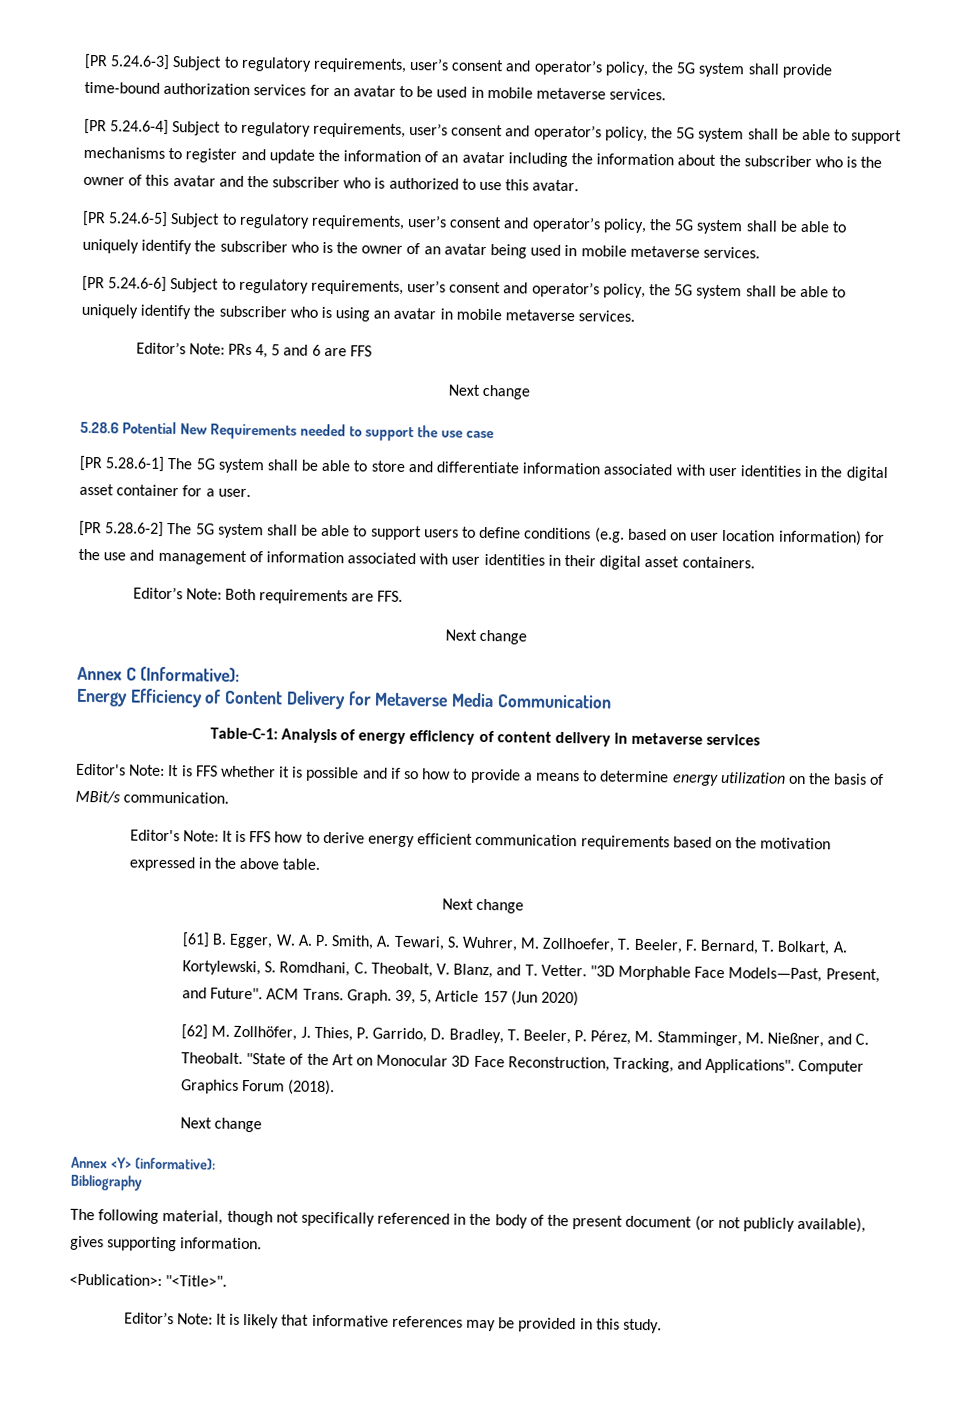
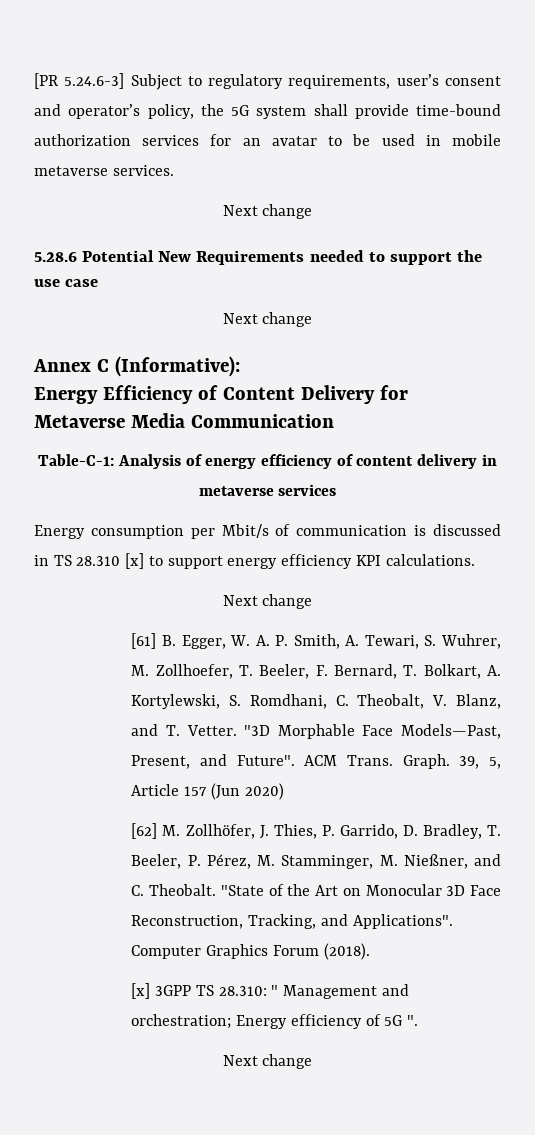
- [PR 5.24.6-4] Subject to regulatory requirements, user’s consent and operator’s policy, the 5G system shall be able to support mechanisms to register and update the information of an avatar including the information about the subscriber who is the owner of this avatar and the subscriber who is authorized to use this avatar.
- [PR 5.24.6-5] Subject to regulatory requirements, user’s consent and operator’s policy, the 5G system shall be able to uniquely identify the subscriber who is the owner of an avatar being used in mobile metaverse services.
- [PR 5.24.6-6] Subject to regulatory requirements, user’s consent and operator’s policy, the 5G system shall be able to uniquely identify the subscriber who is using an avatar in mobile metaverse services.
- Editor’s Note: PRs 4, 5 and 6 are FFS
- [PR 5.28.6-1] The 5G system shall be able to store and differentiate information associated with user identities in the digital asset container for a user.
- [PR 5.28.6-2] The 5G system shall be able to support users to define conditions (e.g. based on user location information) for the use and management of information associated with user identities in their digital asset containers.
- Editor’s Note: Both requirements are FFS.
- Editor's Note: It is FFS whether it is possible and if so how to provide a means to determine energy utilization on the basis of MBit/s communication.
- Editor's Note: It is FFS how to derive energy efficient communication requirements based on the motivation expressed in the above table.
+ Energy consumption per Mbit/s of communication is discussed in TS 28.310 [x] to support energy efficiency KPI calculations.
  Computer Graphics Forum (2018).
+ [x] 3GPP TS 28.310: " Management and orchestration; Energy efficiency of 5G ".
  Next change
- Annex <Y> (informative):
- Bibliography
- The following material, though not specifically referenced in the body of the present document (or not publicly available), gives supporting information.
- <Publication>: "<Title>".
- Editor’s Note: It is likely that informative references may be provided in this study.

